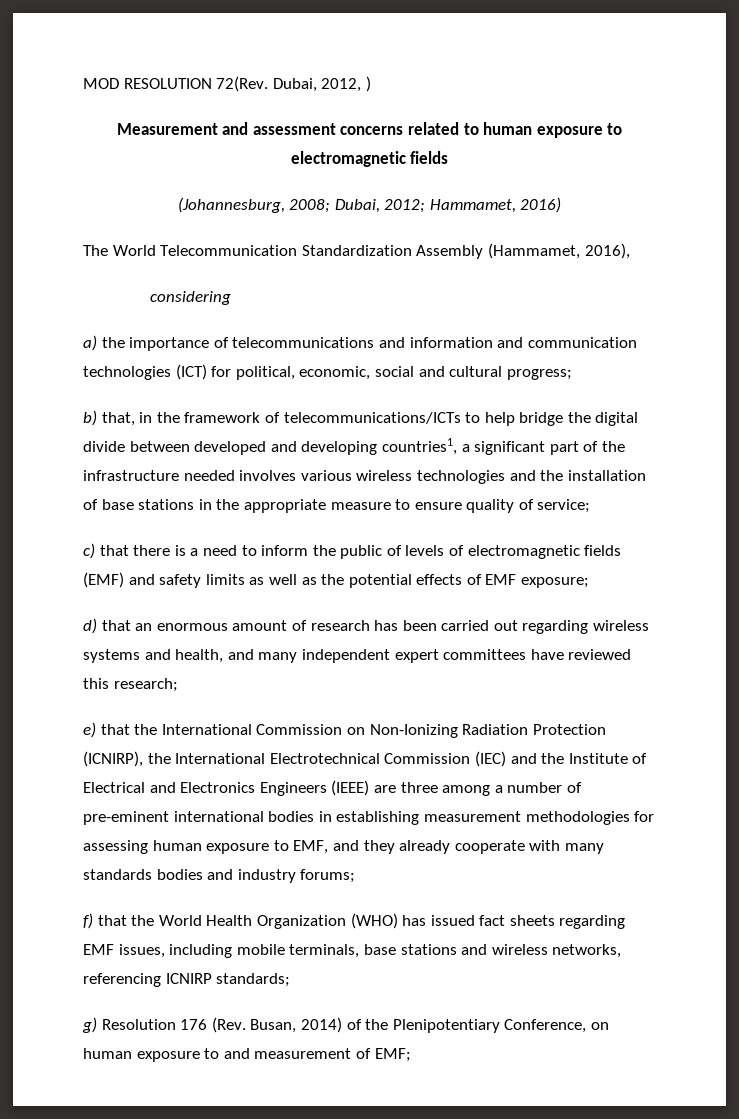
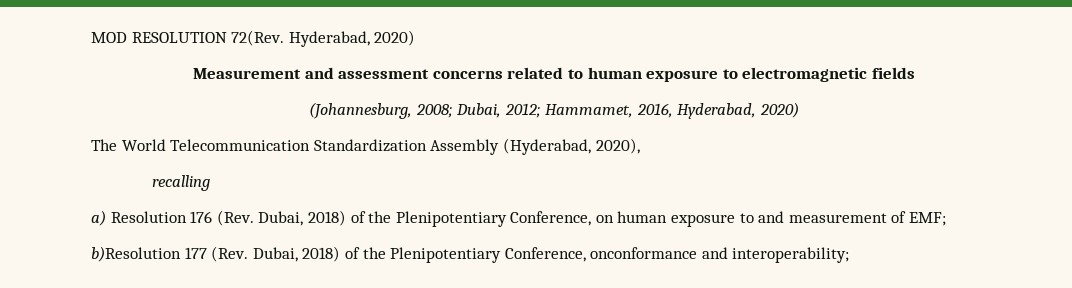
- MOD RESOLUTION 72(Rev. Dubai, 2012, )
+ MOD RESOLUTION 72(Rev. Hyderabad, 2020)
- (Johannesburg, 2008; Dubai, 2012; Hammamet, 2016)
+ (Johannesburg, 2008; Dubai, 2012; Hammamet, 2016, Hyderabad, 2020)
- The World Telecommunication Standardization Assembly (Hammamet, 2016),
- considering
- a) the importance of telecommunications and information and communication technologies (ICT) for political, economic, social and cultural progress;
- b) that, in the framework of telecommunications/ICTs to help bridge the digital divide between developed and developing countries1, a significant part of the infrastructure needed involves various wireless technologies and the installation of base stations in the appropriate measure to ensure quality of service;
- c) that there is a need to inform the public of levels of electromagnetic fields (EMF) and safety limits as well as the potential effects of EMF exposure;
- d) that an enormous amount of research has been carried out regarding wireless systems and health, and many independent expert committees have reviewed this research;
- e) that the International Commission on Non-Ionizing Radiation Protection (ICNIRP), the International Electrotechnical Commission (IEC) and the Institute of Electrical and Electronics Engineers (IEEE) are three among a number of pre-eminent international bodies in establishing measurement methodologies for assessing human exposure to EMF, and they already cooperate with many standards bodies and industry forums;
- f) that the World Health Organization (WHO) has issued fact sheets regarding EMF issues, including mobile terminals, base stations and wireless networks, referencing ICNIRP standards;
- g) Resolution 176 (Rev. Busan, 2014) of the Plenipotentiary Conference, on human exposure to and measurement of EMF;
+ The World Telecommunication Standardization Assembly (Hyderabad, 2020),
+ recalling
+ a) Resolution 176 (Rev. Dubai, 2018) of the Plenipotentiary Conference, on human exposure to and measurement of EMF;
+ b)Resolution 177 (Rev. Dubai, 2018) of the Plenipotentiary Conference, onconformance and interoperability;

